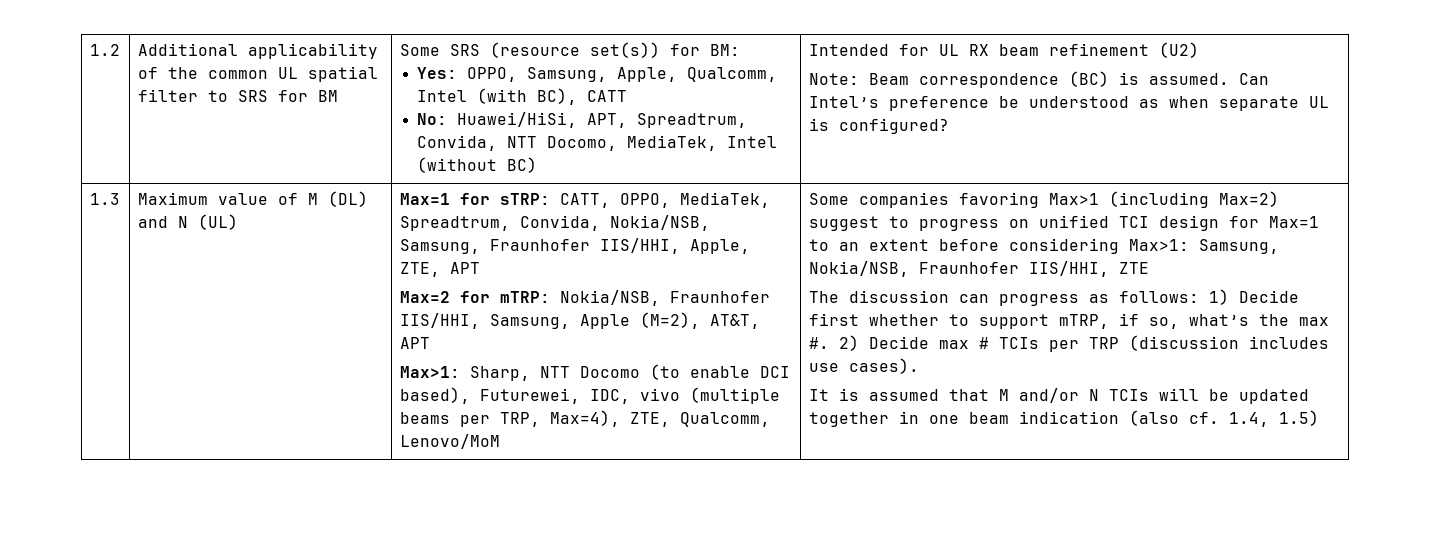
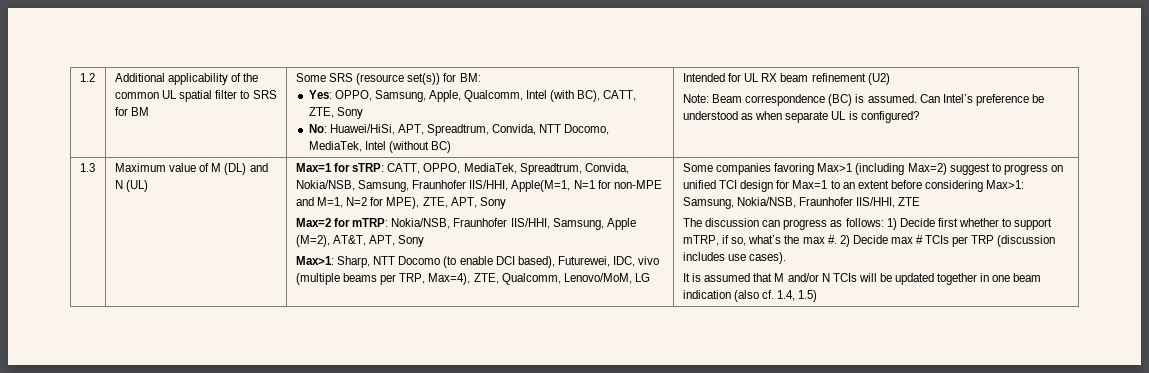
- Yes: OPPO, Samsung, Apple, Qualcomm, Intel (with BC), CATT
+ Yes: OPPO, Samsung, Apple, Qualcomm, Intel (with BC), CATT, ZTE, Sony
- Max=1 for sTRP: CATT, OPPO, MediaTek, Spreadtrum, Convida, Nokia/NSB, Samsung, Fraunhofer IIS/HHI, Apple, ZTE, APT
+ Max=1 for sTRP: CATT, OPPO, MediaTek, Spreadtrum, Convida, Nokia/NSB, Samsung, Fraunhofer IIS/HHI, Apple(M=1, N=1 for non-MPE and M=1, N=2 for MPE), ZTE, APT, Sony
- Max=2 for mTRP: Nokia/NSB, Fraunhofer IIS/HHI, Samsung, Apple (M=2), AT&T, APT
+ Max=2 for mTRP: Nokia/NSB, Fraunhofer IIS/HHI, Samsung, Apple (M=2), AT&T, APT, Sony
- Max>1: Sharp, NTT Docomo (to enable DCI based), Futurewei, IDC, vivo (multiple beams per TRP, Max=4), ZTE, Qualcomm, Lenovo/MoM
+ Max>1: Sharp, NTT Docomo (to enable DCI based), Futurewei, IDC, vivo (multiple beams per TRP, Max=4), ZTE, Qualcomm, Lenovo/MoM, LG

